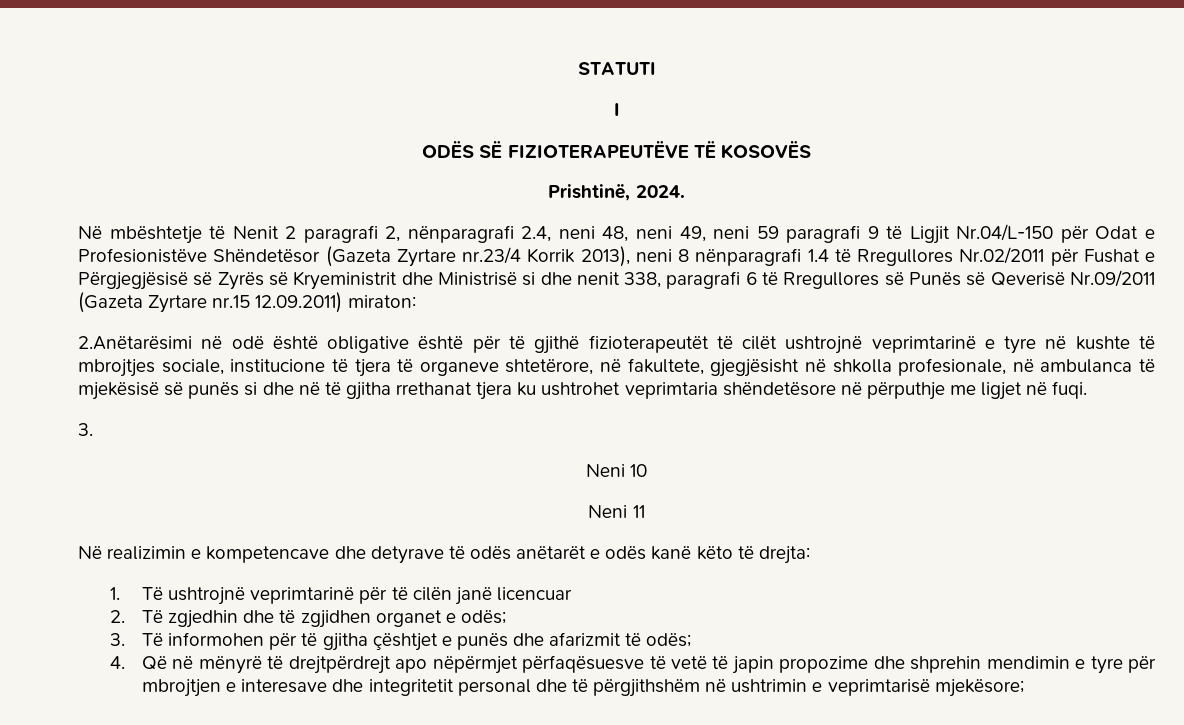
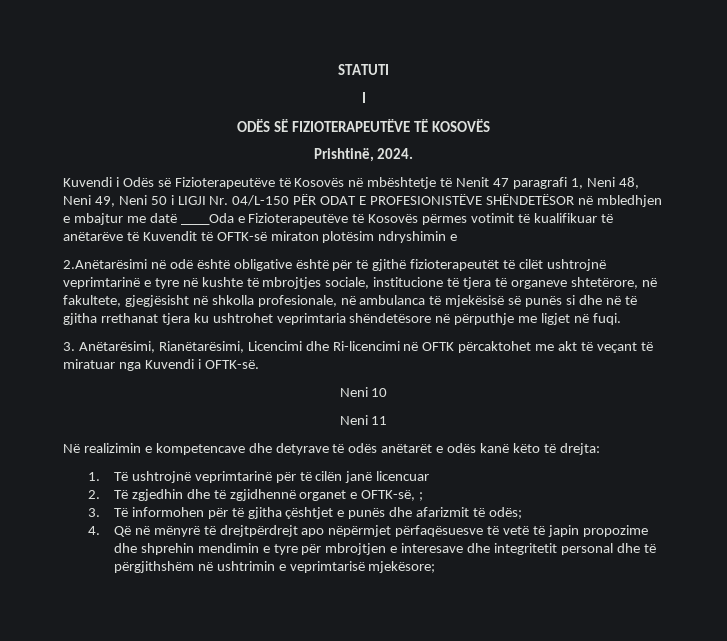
- Në mbështetje të Nenit 2 paragrafi 2, nënparagrafi 2.4, neni 48, neni 49, neni 59 paragrafi 9 të Ligjit Nr.04/L-150 për Odat e Profesionistëve Shëndetësor (Gazeta Zyrtare nr.23/4 Korrik 2013), neni 8 nënparagrafi 1.4 të Rregullores Nr.02/2011 për Fushat e Përgjegjësisë së Zyrës së Kryeministrit dhe Ministrisë si dhe nenit 338, paragrafi 6 të Rregullores së Punës së Qeverisë Nr.09/2011 (Gazeta Zyrtare nr.15 12.09.2011) miraton:
+ Kuvendi i Odës së Fizioterapeutëve të Kosovës në mbështetje të Nenit 47 paragrafi 1, Neni 48, Neni 49, Neni 50 i LIGJI Nr. 04/L-150 PËR ODAT E PROFESIONISTËVE SHËNDETËSOR në mbledhjen e mbajtur me datë ____Oda e Fizioterapeutëve të Kosovës përmes votimit të kualifikuar të anëtarëve të Kuvendit të OFTK-së miraton plotësim ndryshimin e
  2.Anëtarësimi në odë është obligative është për të gjithë fizioterapeutët të cilët ushtrojnë veprimtarinë e tyre në kushte të mbrojtjes sociale, institucione të tjera të organeve shtetërore, në fakultete, gjegjësisht në shkolla profesionale, në ambulanca të mjekësisë së punës si dhe në të gjitha rrethanat tjera ku ushtrohet veprimtaria shëndetësore në përputhje me ligjet në fuqi.
- 3.
+ 3. Anëtarësimi, Rianëtarësimi, Licencimi dhe Ri-licencimi në OFTK përcaktohet me akt të veçant të miratuar nga Kuvendi i OFTK-së.
- 2. Të zgjedhin dhe të zgjidhen organet e odës;
+ 2. Të zgjedhin dhe të zgjidhennë organet e OFTK-së, ;

